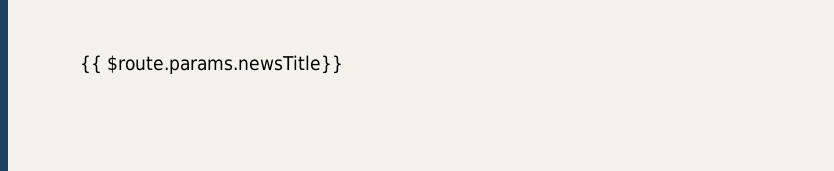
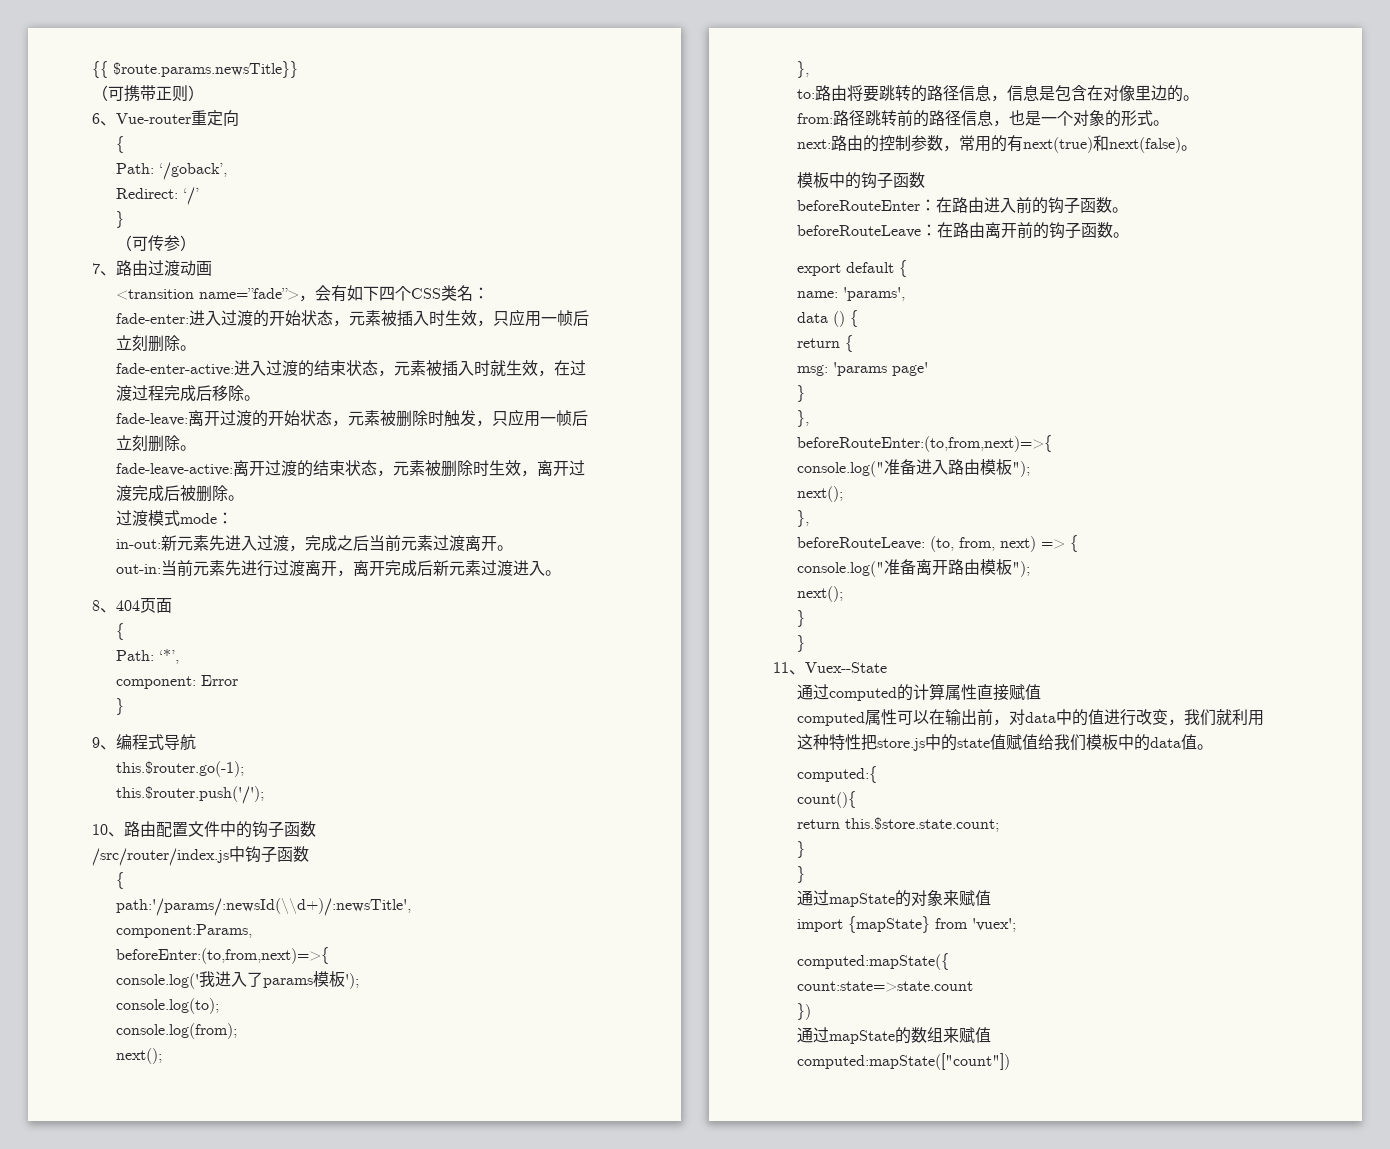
+ （可携带正则）
+ 6、Vue-router重定向
+ {
+ Path: ‘/goback’,
+ Redirect: ‘/’
+ }
+ （可传参）
+ 7、路由过渡动画
+ <transition name=”fade”>，会有如下四个CSS类名：
+ fade-enter:进入过渡的开始状态，元素被插入时生效，只应用一帧后立刻删除。
+ fade-enter-active:进入过渡的结束状态，元素被插入时就生效，在过渡过程完成后移除。
+ fade-leave:离开过渡的开始状态，元素被删除时触发，只应用一帧后立刻删除。
+ fade-leave-active:离开过渡的结束状态，元素被删除时生效，离开过渡完成后被删除。
+ 过渡模式mode：
+ in-out:新元素先进入过渡，完成之后当前元素过渡离开。
+ out-in:当前元素先进行过渡离开，离开完成后新元素过渡进入。
+ 8、404页面
+ {
+ Path: ‘*’,
+ component: Error
+ }
+ 9、编程式导航
+ this.$router.go(-1);
+ this.$router.push('/');
+ 10、路由配置文件中的钩子函数
+ /src/router/index.js中钩子函数
+ {
+ path:'/params/:newsId(\\d+)/:newsTitle',
+ component:Params,
+ beforeEnter:(to,from,next)=>{
+ console.log('我进入了params模板');
+ console.log(to);
+ console.log(from);
+ next();
+ },
+ to:路由将要跳转的路径信息，信息是包含在对像里边的。
+ from:路径跳转前的路径信息，也是一个对象的形式。
+ next:路由的控制参数，常用的有next(true)和next(false)。
+ 模板中的钩子函数
+ beforeRouteEnter：在路由进入前的钩子函数。
+ beforeRouteLeave：在路由离开前的钩子函数。
+ export default {
+ name: 'params',
+ data () {
+ return {
+ msg: 'params page'
+ }
+ },
+ beforeRouteEnter:(to,from,next)=>{
+ console.log("准备进入路由模板");
+ next();
+ },
+ beforeRouteLeave: (to, from, next) => {
+ console.log("准备离开路由模板");
+ next();
+ }
+ }
+ 11、Vuex--State
+ 通过computed的计算属性直接赋值
+ computed属性可以在输出前，对data中的值进行改变，我们就利用这种特性把store.js中的state值赋值给我们模板中的data值。
+ computed:{
+ count(){
+ return this.$store.state.count;
+ }
+ }
+ 通过mapState的对象来赋值
+ import {mapState} from 'vuex';
+ computed:mapState({
+ count:state=>state.count
+ })
+ 通过mapState的数组来赋值
+ computed:mapState(["count"])

